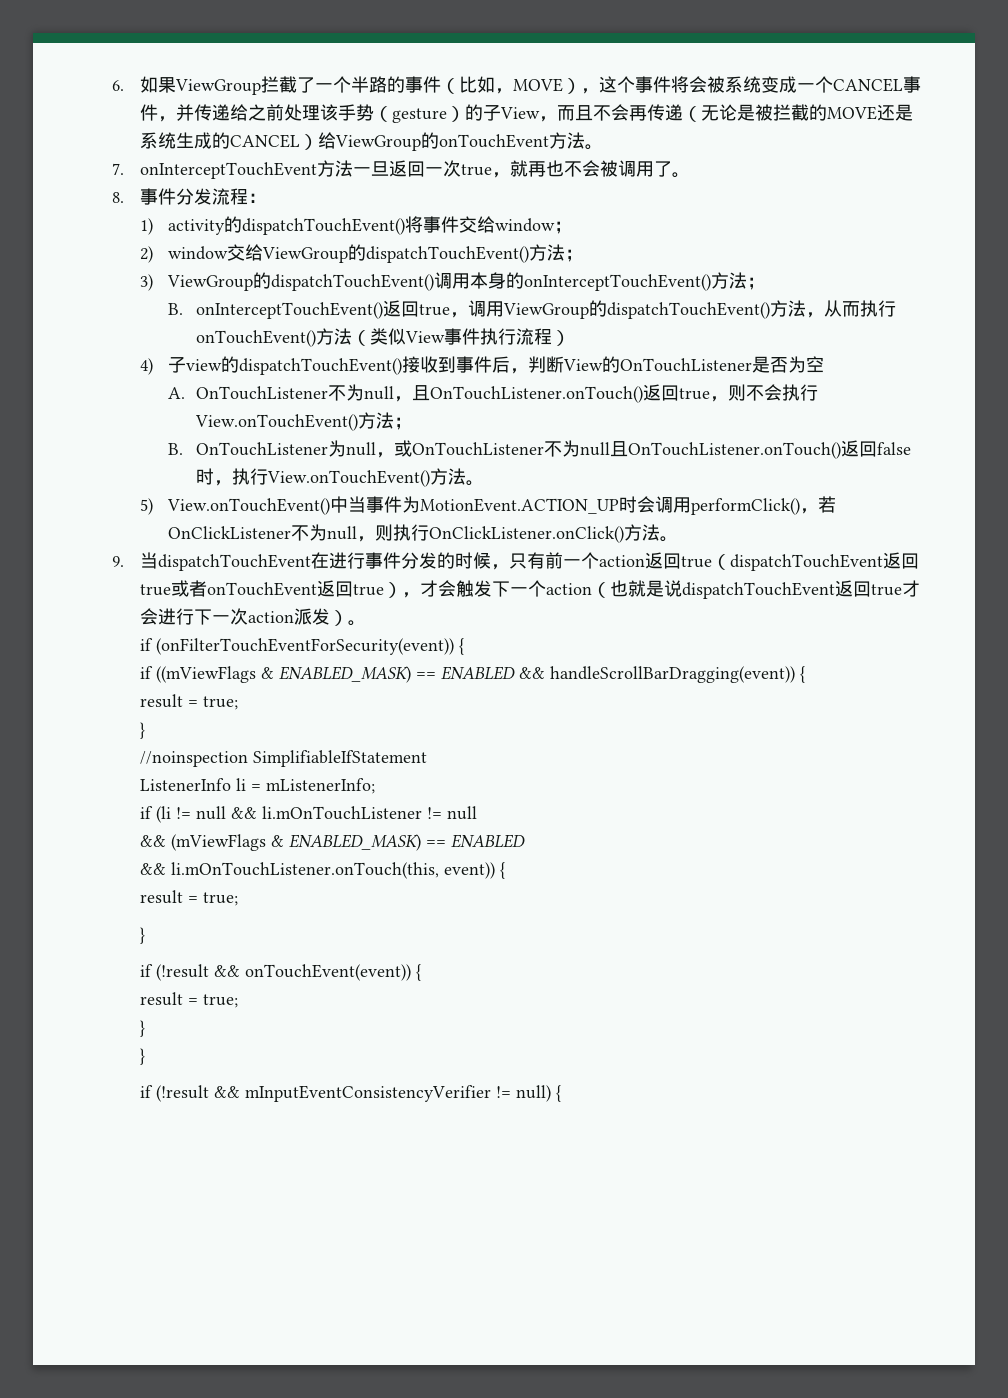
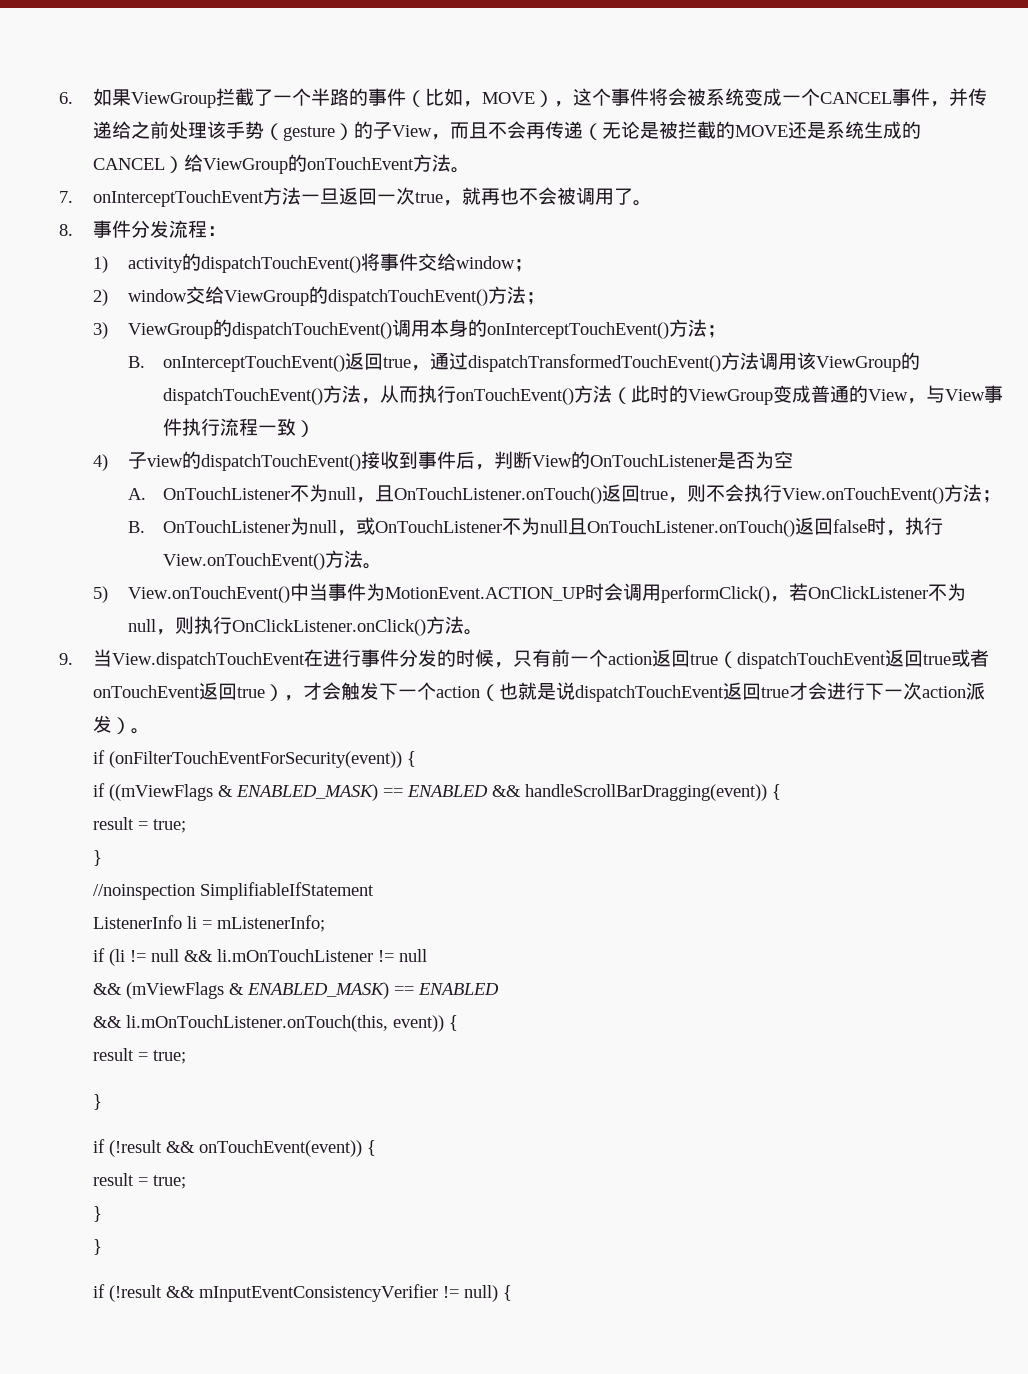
- B. onInterceptTouchEvent()返回true，调用ViewGroup的dispatchTouchEvent()方法，从而执行onTouchEvent()方法（类似View事件执行流程）
+ B. onInterceptTouchEvent()返回true，通过dispatchTransformedTouchEvent()方法调用该ViewGroup的dispatchTouchEvent()方法，从而执行onTouchEvent()方法（此时的ViewGroup变成普通的View，与View事件执行流程一致）
- 9.当dispatchTouchEvent在进行事件分发的时候，只有前一个action返回true（dispatchTouchEvent返回true或者onTouchEvent返回true），才会触发下一个action（也就是说dispatchTouchEvent返回true才会进行下一次action派发）。
+ 9.当View.dispatchTouchEvent在进行事件分发的时候，只有前一个action返回true（dispatchTouchEvent返回true或者onTouchEvent返回true），才会触发下一个action（也就是说dispatchTouchEvent返回true才会进行下一次action派发）。

